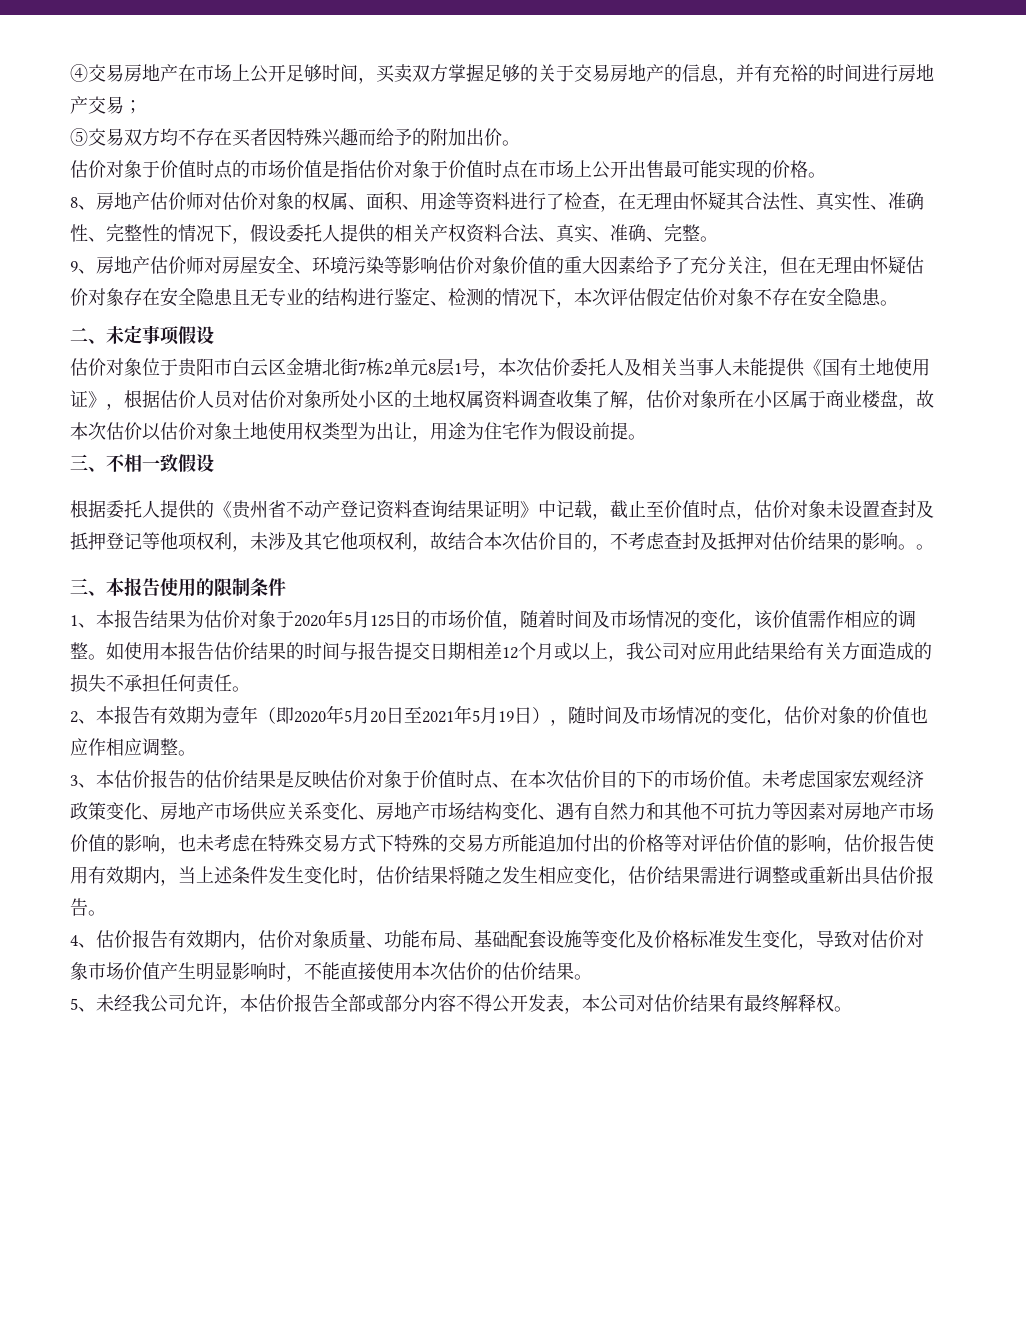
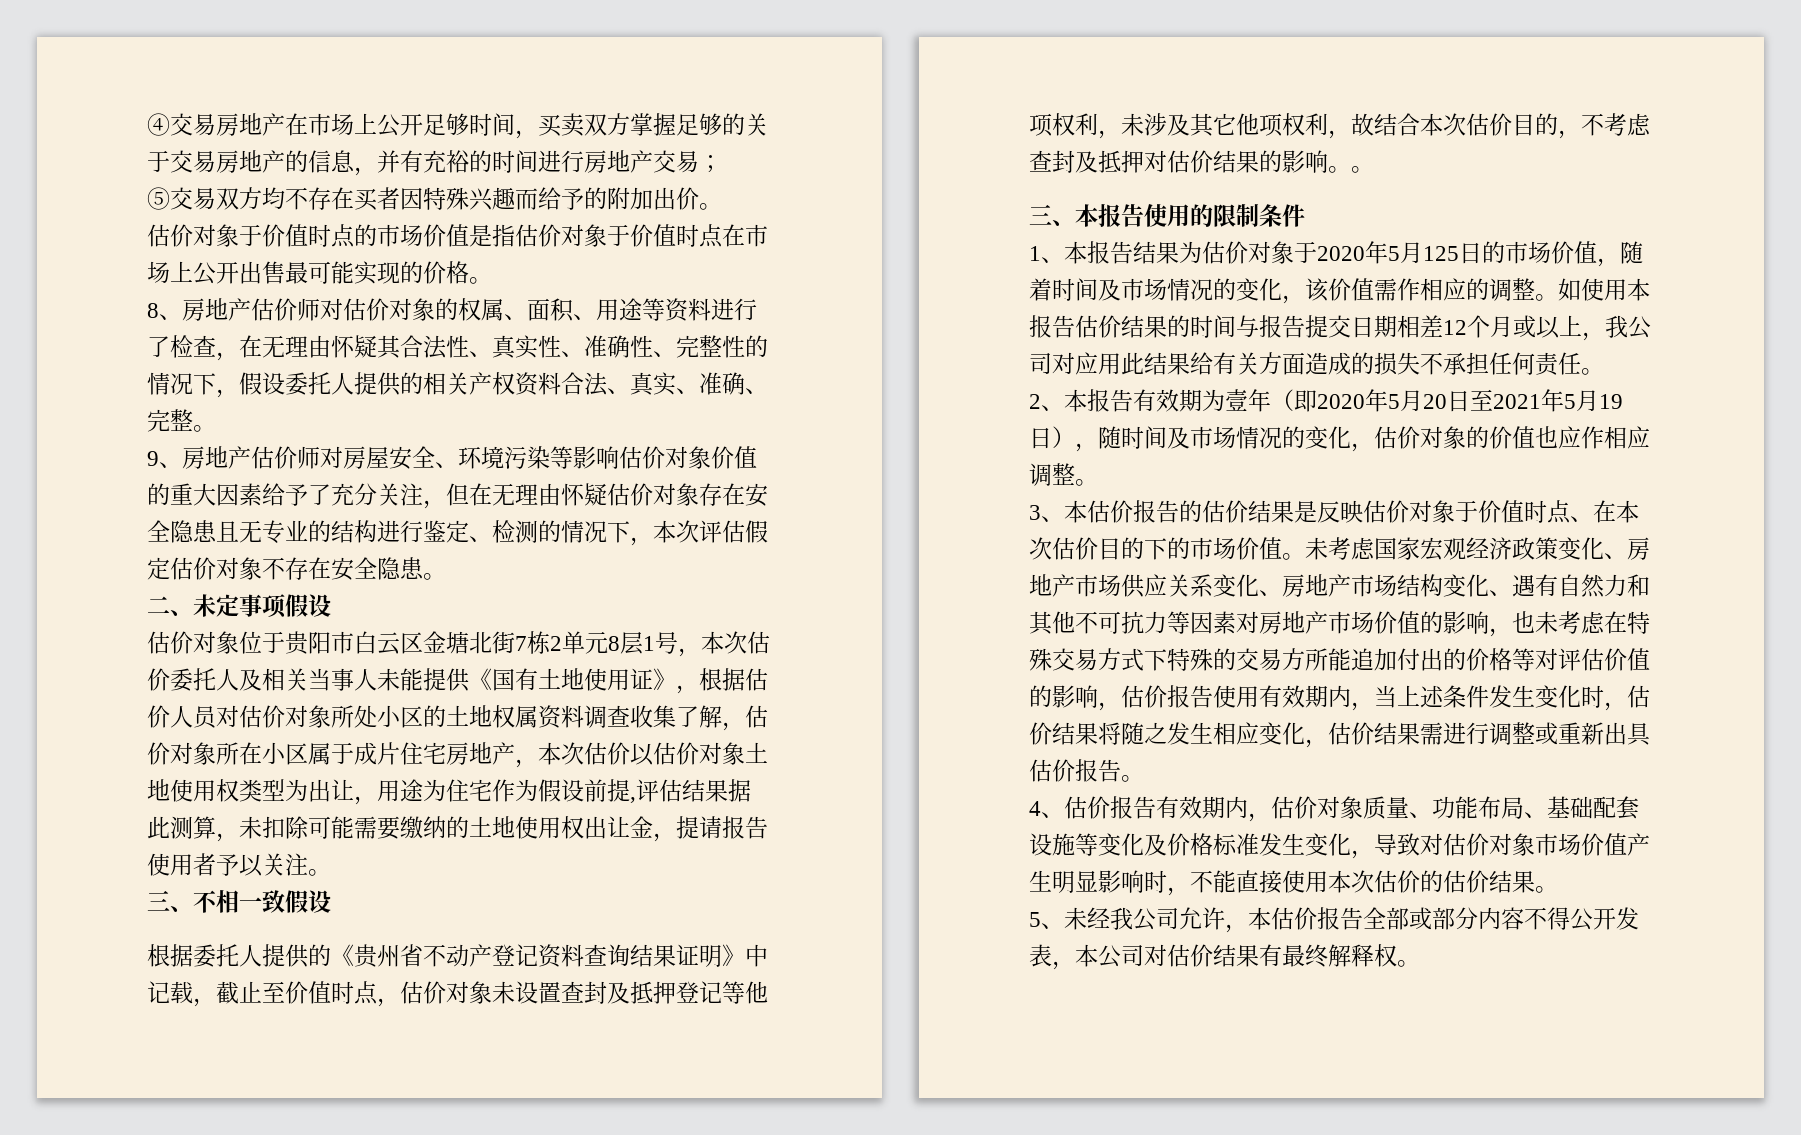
- 估价对象位于贵阳市白云区金塘北街7栋2单元8层1号，本次估价委托人及相关当事人未能提供《国有土地使用证》，根据估价人员对估价对象所处小区的土地权属资料调查收集了解，估价对象所在小区属于商业楼盘，故本次估价以估价对象土地使用权类型为出让，用途为住宅作为假设前提。
+ 估价对象位于贵阳市白云区金塘北街7栋2单元8层1号，本次估价委托人及相关当事人未能提供《国有土地使用证》，根据估价人员对估价对象所处小区的土地权属资料调查收集了解，估价对象所在小区属于成片住宅房地产，本次估价以估价对象土地使用权类型为出让，用途为住宅作为假设前提,评估结果据此测算，未扣除可能需要缴纳的土地使用权出让金，提请报告使用者予以关注。

